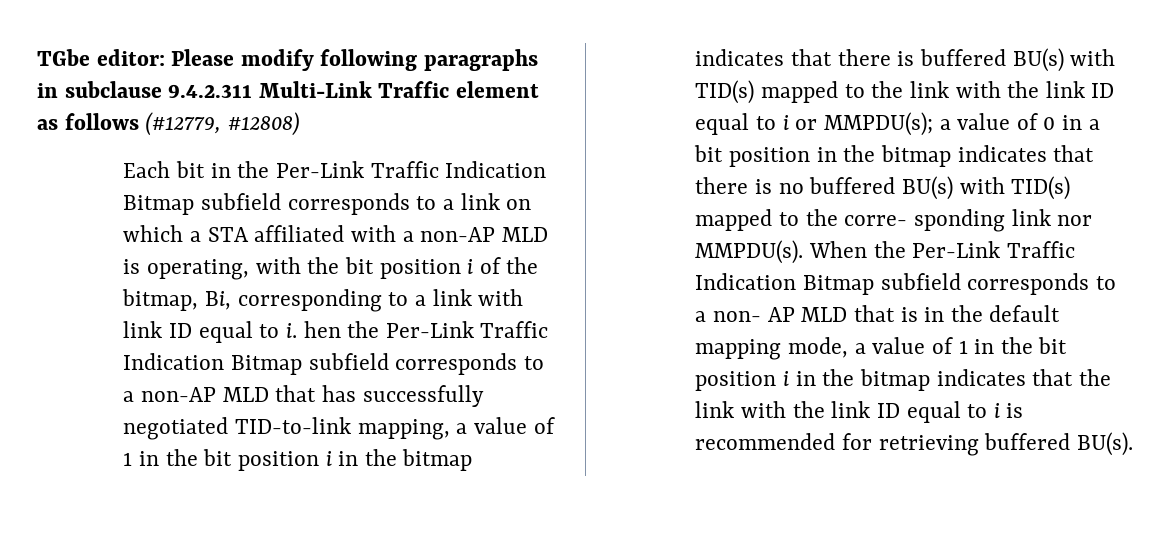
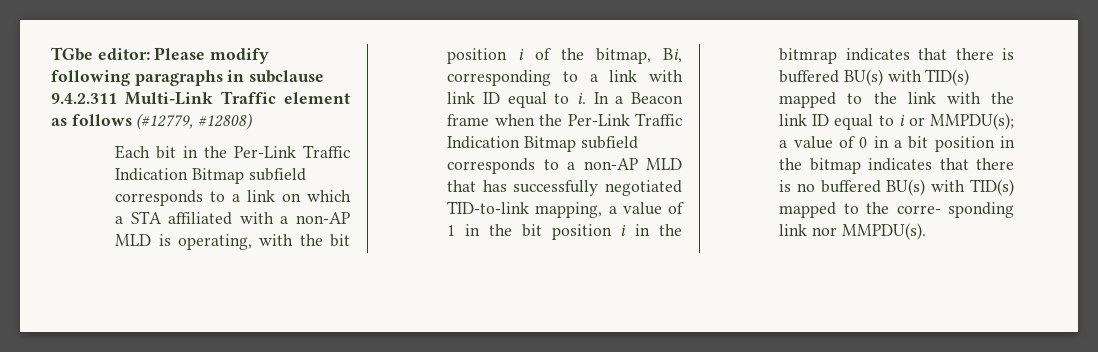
- Each bit in the Per-Link Traffic Indication Bitmap subfield corresponds to a link on which a STA affiliated with a non-AP MLD is operating, with the bit position i of the bitmap, Bi, corresponding to a link with link ID equal to i. hen the Per-Link Traffic Indication Bitmap subfield corresponds to a non-AP MLD that has successfully negotiated TID-to-link mapping, a value of 1 in the bit position i in the bitmap indicates that there is buffered BU(s) with TID(s) mapped to the link with the link ID equal to i or MMPDU(s);
+ Each bit in the Per-Link Traffic Indication Bitmap subfield corresponds to a link on which a STA affiliated with a non-AP MLD is operating, with the bit position i of the bitmap, Bi, corresponding to a link with link ID equal to i. In a Beacon frame when the Per-Link Traffic Indication Bitmap subfield corresponds to a non-AP MLD that has successfully negotiated TID-to-link mapping, a value of 1 in the bit position i in the bitmrap indicates that there is buffered BU(s) with TID(s) mapped to the link with the link ID equal to i or MMPDU(s);
- When the Per-Link Traffic Indication Bitmap subfield corresponds to a non- AP MLD that is in the default mapping mode, a value of 1 in the bit position i in the bitmap indicates that the link with the link ID equal to i is recommended for retrieving buffered BU(s).

